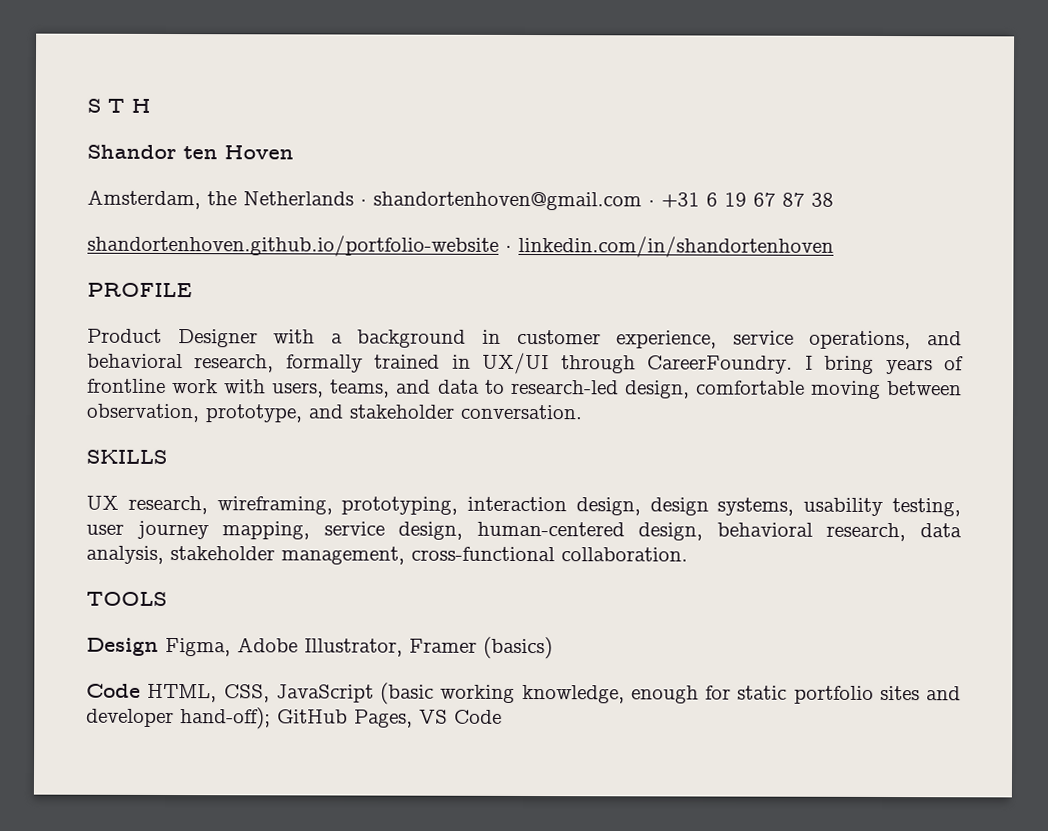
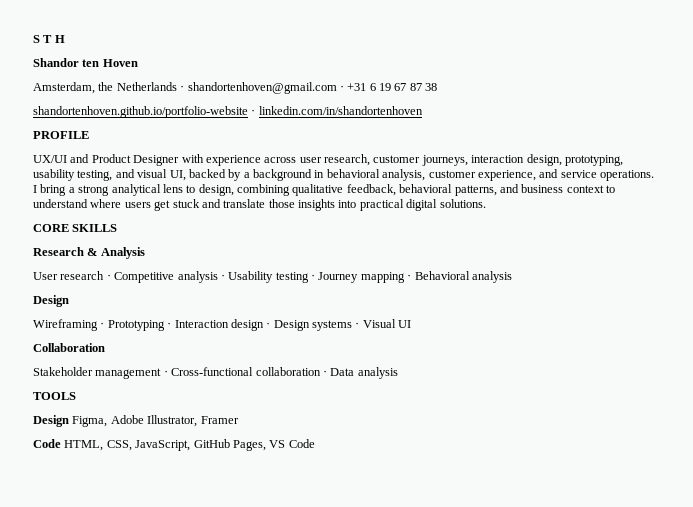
- Product Designer with a background in customer experience, service operations, and behavioral research, formally trained in UX/UI through CareerFoundry. I bring years of frontline work with users, teams, and data to research-led design, comfortable moving between observation, prototype, and stakeholder conversation.
- SKILLS
- UX research, wireframing, prototyping, interaction design, design systems, usability testing, user journey mapping, service design, human-centered design, behavioral research, data analysis, stakeholder management, cross-functional collaboration.
+ UX/UI and Product Designer with experience across user research, customer journeys, interaction design, prototyping, usability testing, and visual UI, backed by a background in behavioral analysis, customer experience, and service operations. I bring a strong analytical lens to design, combining qualitative feedback, behavioral patterns, and business context to understand where users get stuck and translate those insights into practical digital solutions.
+ CORE SKILLS
+ Research & Analysis
+ User research · Competitive analysis · Usability testing · Journey mapping · Behavioral analysis
+ Design
+ Wireframing · Prototyping · Interaction design · Design systems · Visual UI
+ Collaboration
+ Stakeholder management · Cross-functional collaboration · Data analysis
- Design Figma, Adobe Illustrator, Framer (basics)
+ Design Figma, Adobe Illustrator, Framer
- Code HTML, CSS, JavaScript (basic working knowledge, enough for static portfolio sites and developer hand-off); GitHub Pages, VS Code
+ Code HTML, CSS, JavaScript, GitHub Pages, VS Code

